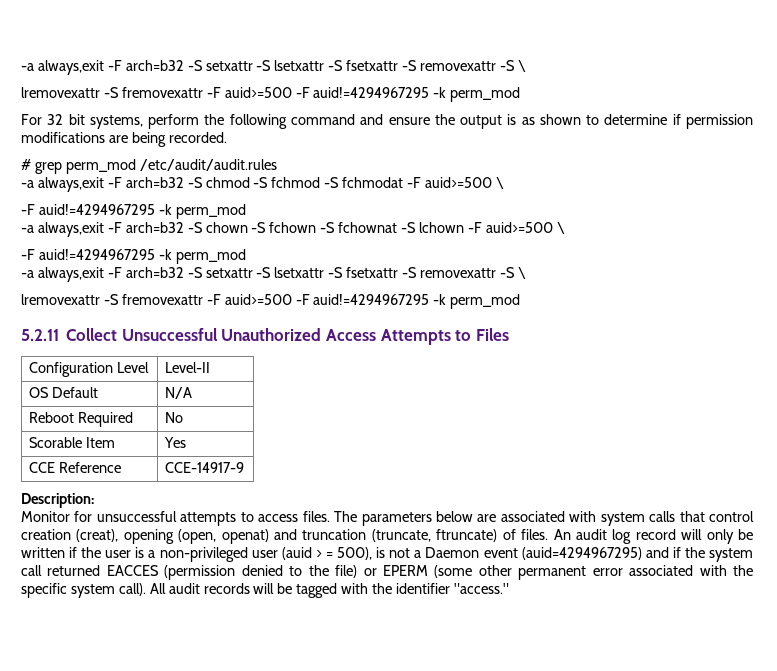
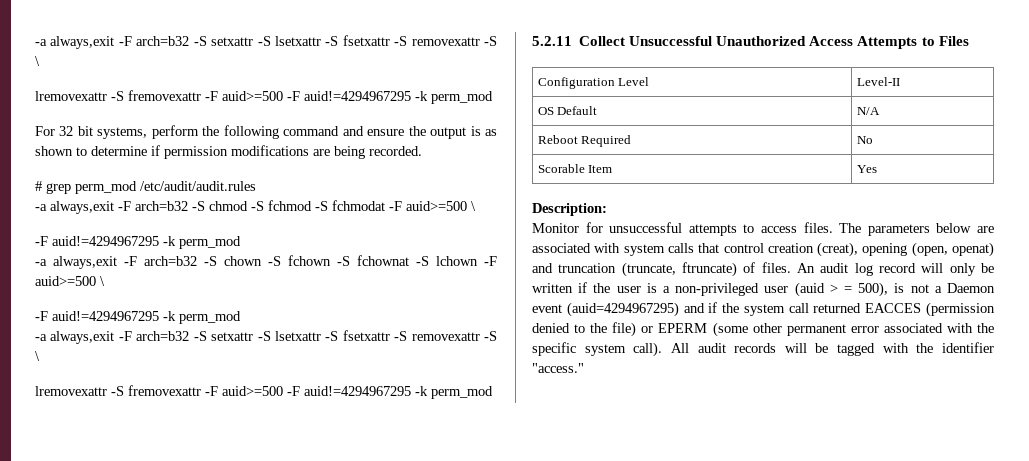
- CCE Reference | CCE-14917-9

